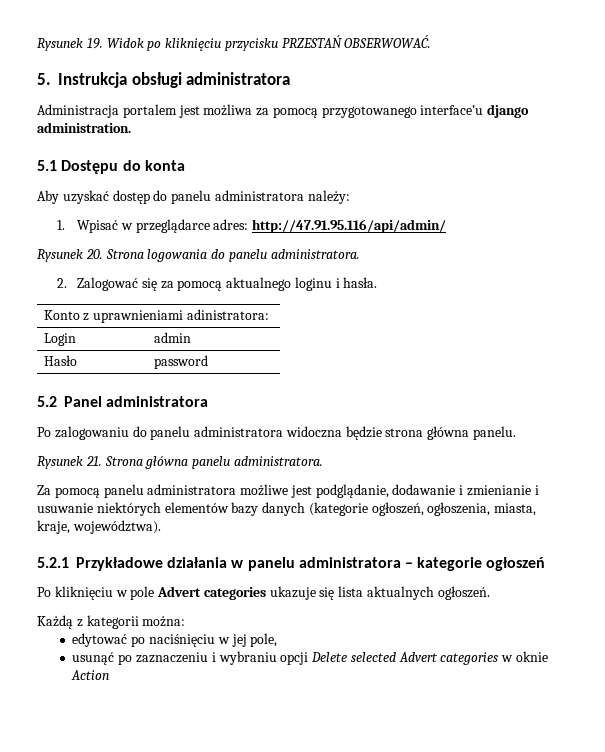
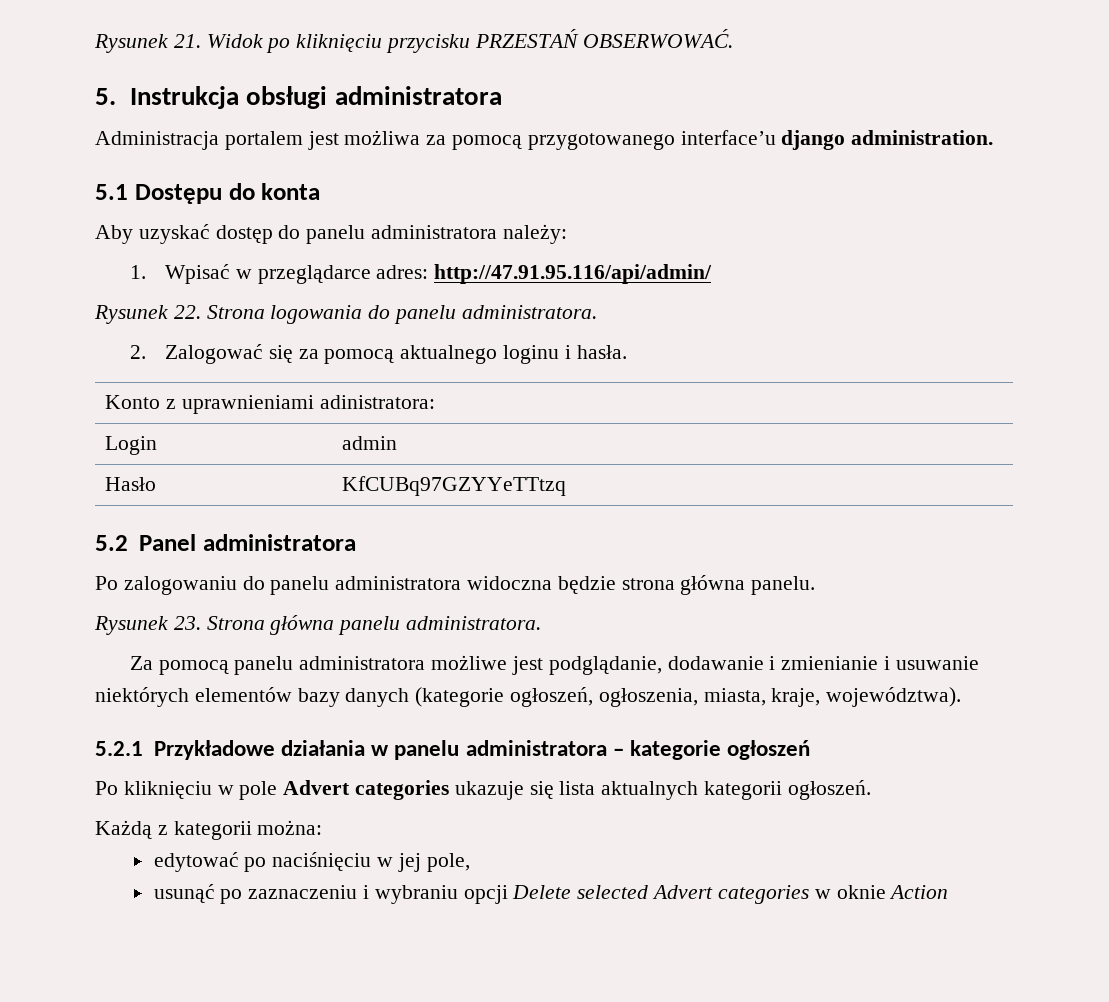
- Rysunek 19. Widok po kliknięciu przycisku PRZESTAŃ OBSERWOWAĆ.
+ Rysunek 21. Widok po kliknięciu przycisku PRZESTAŃ OBSERWOWAĆ.
- Rysunek 20. Strona logowania do panelu administratora.
+ Rysunek 22. Strona logowania do panelu administratora.
- Hasło | password
+ Hasło | KfCUBq97GZYYeTTtzq
- Rysunek 21. Strona główna panelu administratora.
+ Rysunek 23. Strona główna panelu administratora.
- Po kliknięciu w pole Advert categories ukazuje się lista aktualnych ogłoszeń.
+ Po kliknięciu w pole Advert categories ukazuje się lista aktualnych kategorii ogłoszeń.

